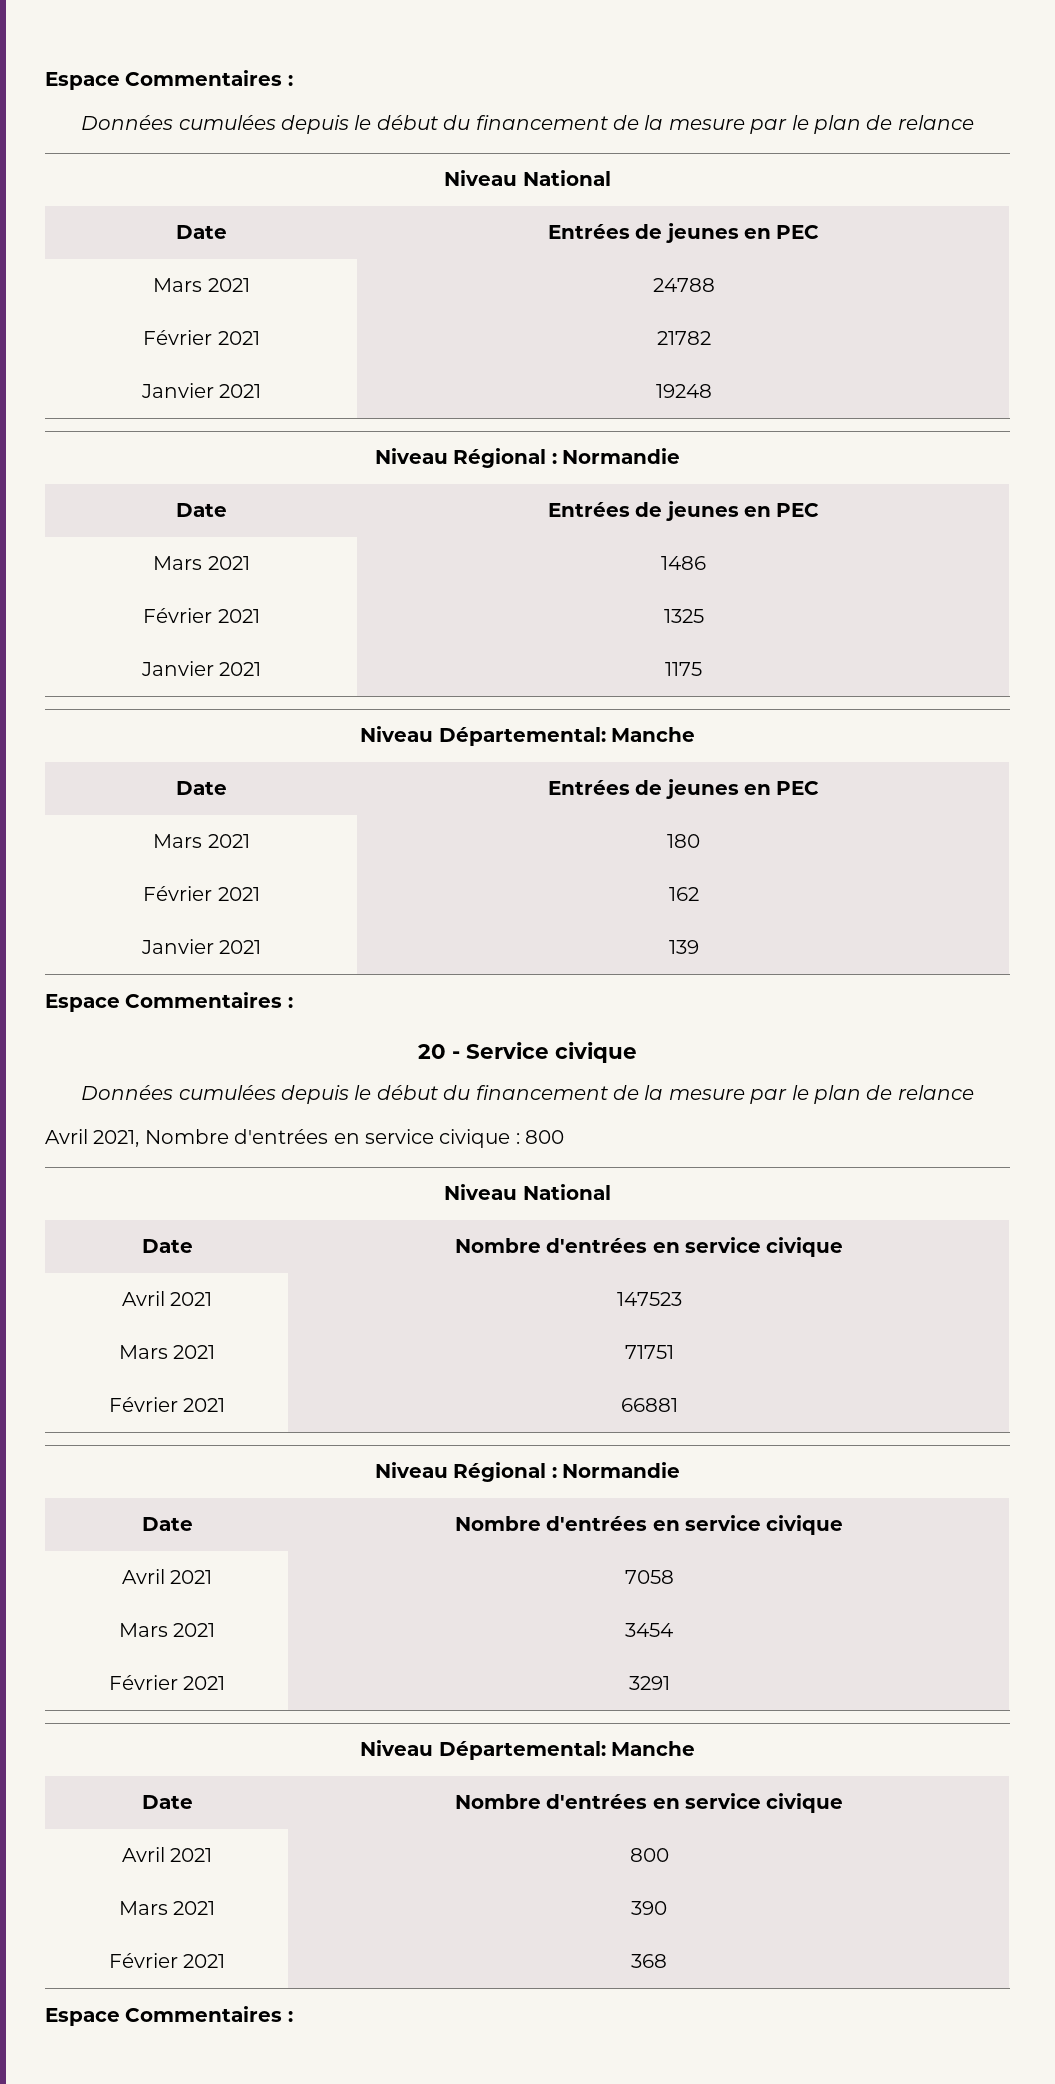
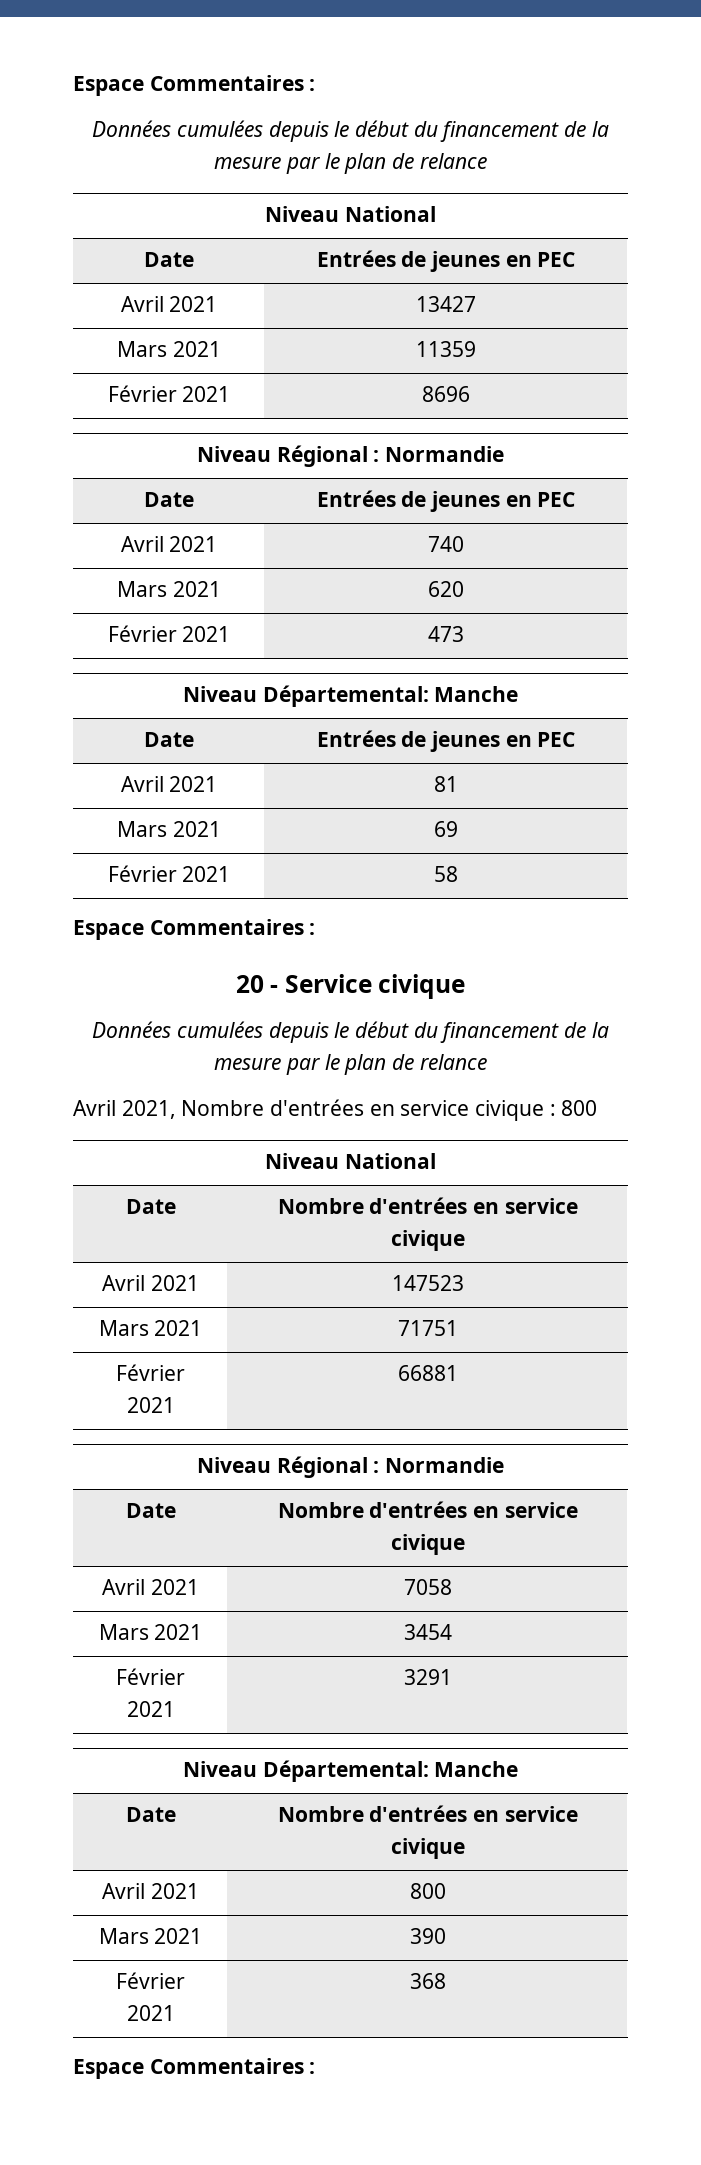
- Mars 2021 | 24788
- Février 2021 | 21782
- Janvier 2021 | 19248
+ Avril 2021 | 13427
+ Mars 2021 | 11359
+ Février 2021 | 8696
- Mars 2021 | 1486
- Février 2021 | 1325
- Janvier 2021 | 1175
+ Avril 2021 | 740
+ Mars 2021 | 620
+ Février 2021 | 473
- Mars 2021 | 180
- Février 2021 | 162
- Janvier 2021 | 139
+ Avril 2021 | 81
+ Mars 2021 | 69
+ Février 2021 | 58

